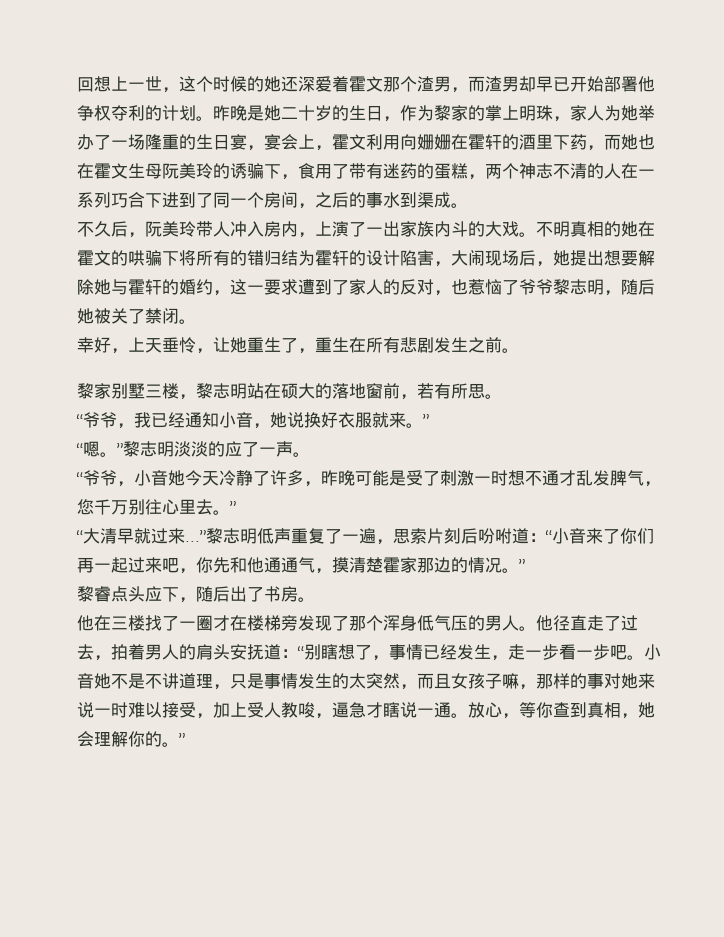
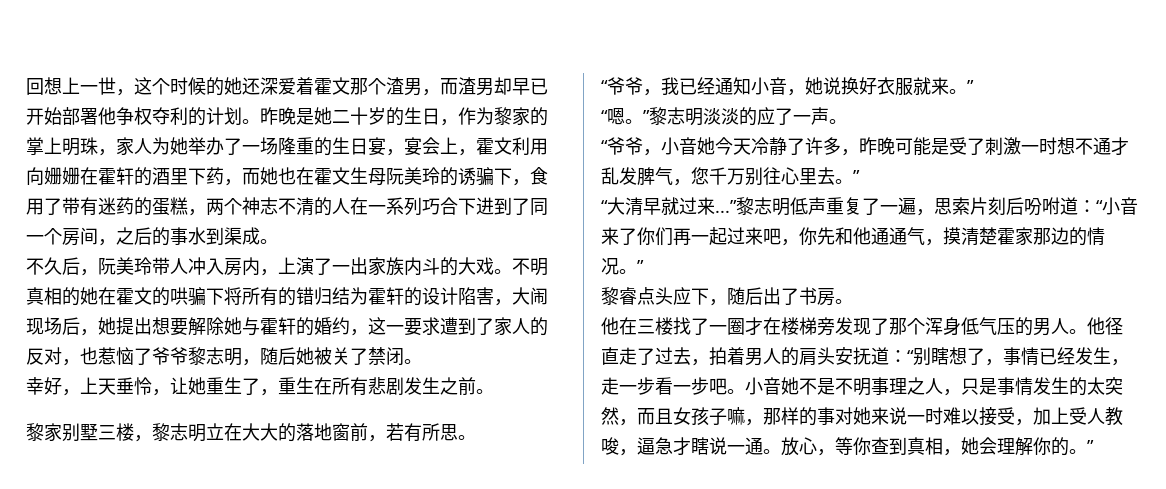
- 黎家别墅三楼，黎志明站在硕大的落地窗前，若有所思。
+ 黎家别墅三楼，黎志明立在大大的落地窗前，若有所思。
- 小音她不是不讲道理，只是事情发生的太突然，而且女孩子嘛，那样的事对她来说一时难以接受，加上受人教唆，逼急才瞎说一通。
+ 小音她不是不明事理之人，只是事情发生的太突然，而且女孩子嘛，那样的事对她来说一时难以接受，加上受人教唆，逼急才瞎说一通。

